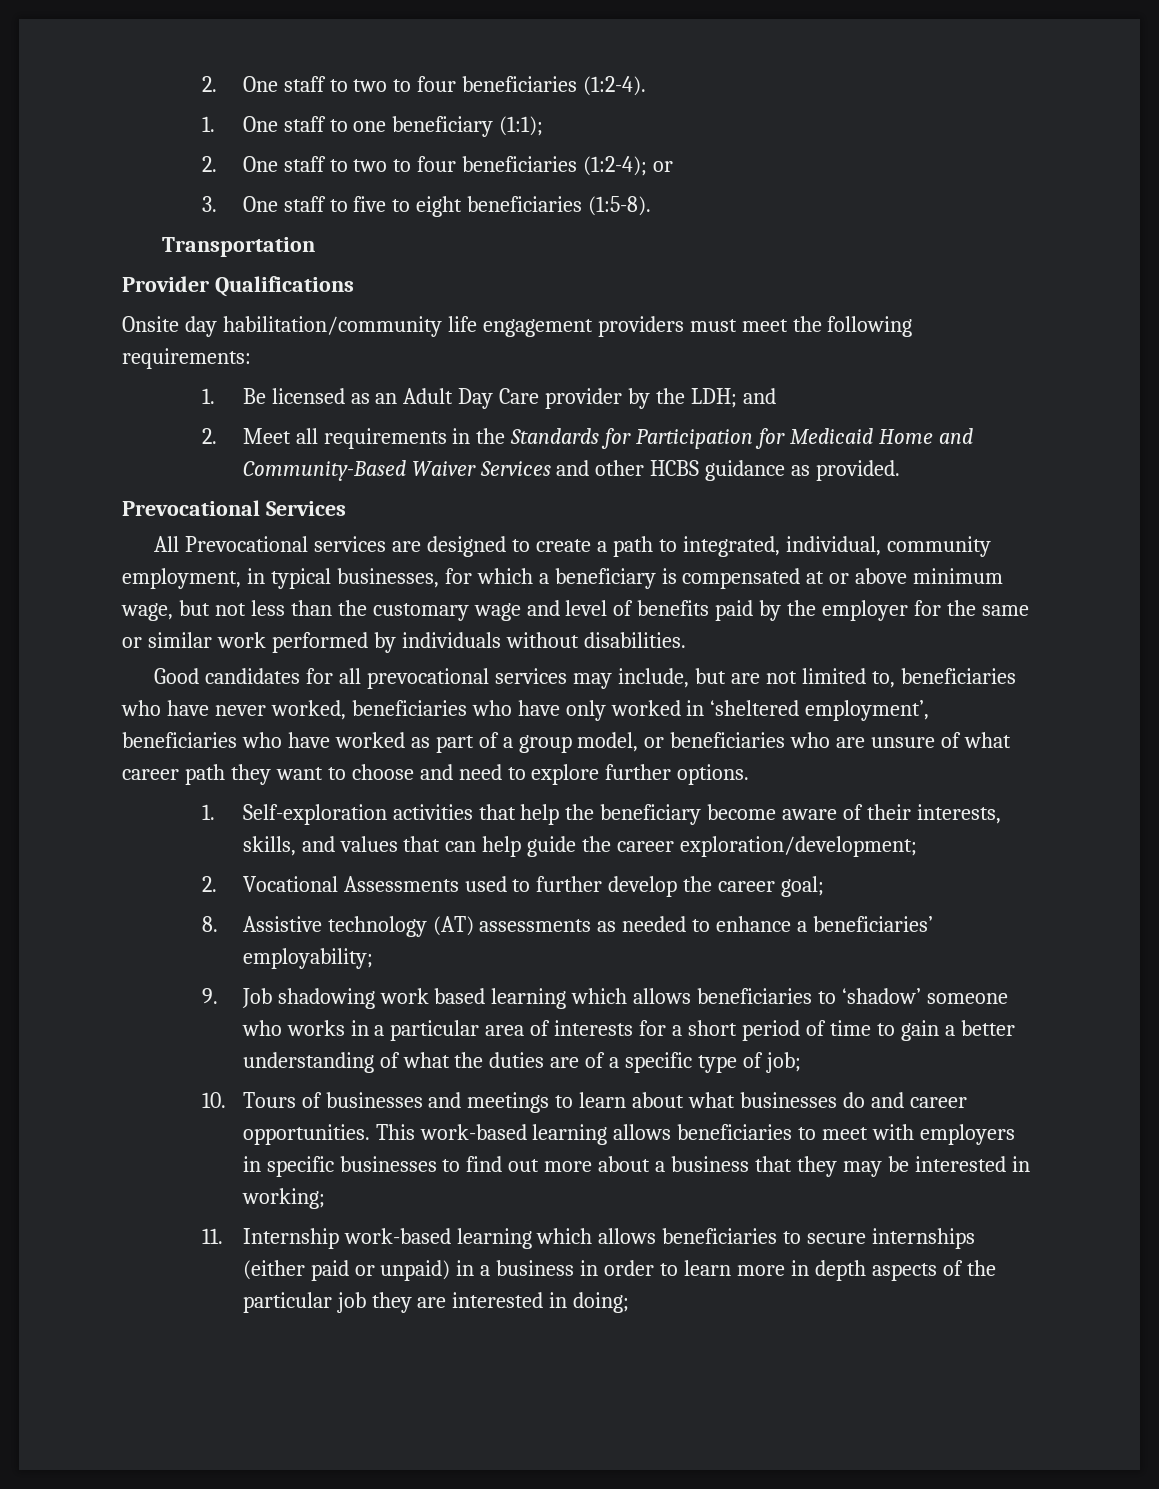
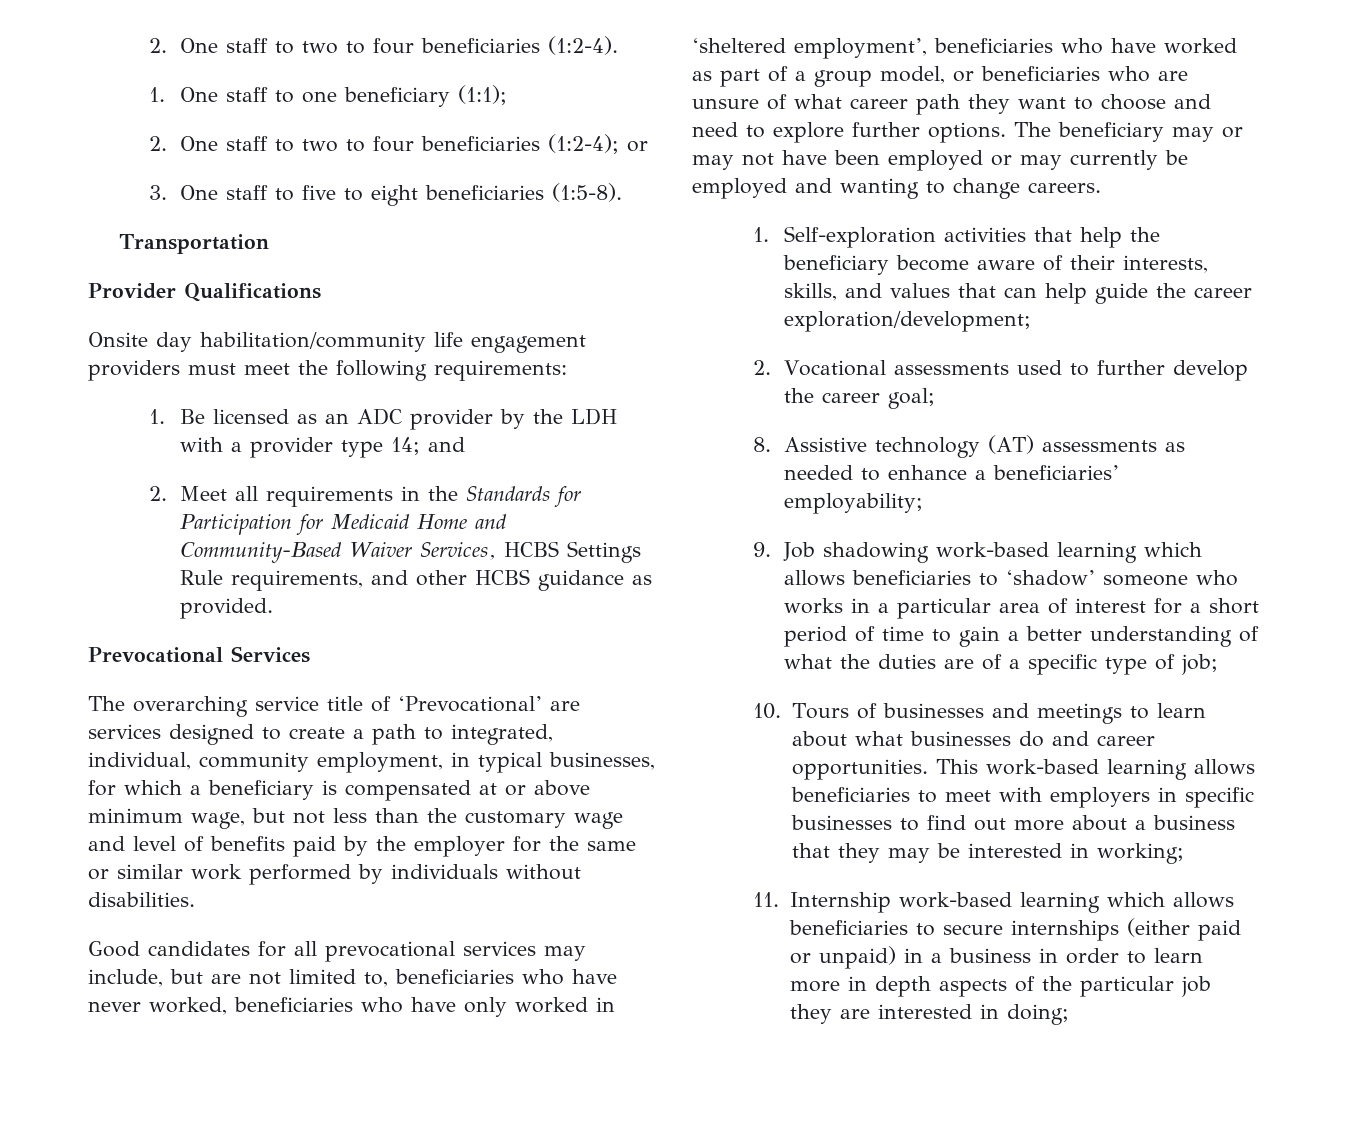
- 1. Be licensed as an Adult Day Care provider by the LDH; and
+ 1. Be licensed as an ADC provider by the LDH with a provider type 14; and
- 2. Meet all requirements in the Standards for Participation for Medicaid Home and Community-Based Waiver Services and other HCBS guidance as provided.
+ 2. Meet all requirements in the Standards for Participation for Medicaid Home and Community-Based Waiver Services, HCBS Settings Rule requirements, and other HCBS guidance as provided.
- All Prevocational services are designed to create a path to integrated, individual, community employment, in typical businesses, for which a beneficiary is compensated at or above minimum wage, but not less than the customary wage and level of benefits paid by the employer for the same or similar work performed by individuals without disabilities.
+ The overarching service title of ‘Prevocational’ are services designed to create a path to integrated, individual, community employment, in typical businesses, for which a beneficiary is compensated at or above minimum wage, but not less than the customary wage and level of benefits paid by the employer for the same or similar work performed by individuals without disabilities.
+ The beneficiary may or may not have been employed or may currently be employed and wanting to change careers.
- 2. Vocational Assessments used to further develop the career goal;
+ 2. Vocational assessments used to further develop the career goal;
- 9. Job shadowing work based learning which allows beneficiaries to ‘shadow’ someone who works in a particular area of interests for a short period of time to gain a better understanding of what the duties are of a specific type of job;
+ 9. Job shadowing work-based learning which allows beneficiaries to ‘shadow’ someone who works in a particular area of interest for a short period of time to gain a better understanding of what the duties are of a specific type of job;

